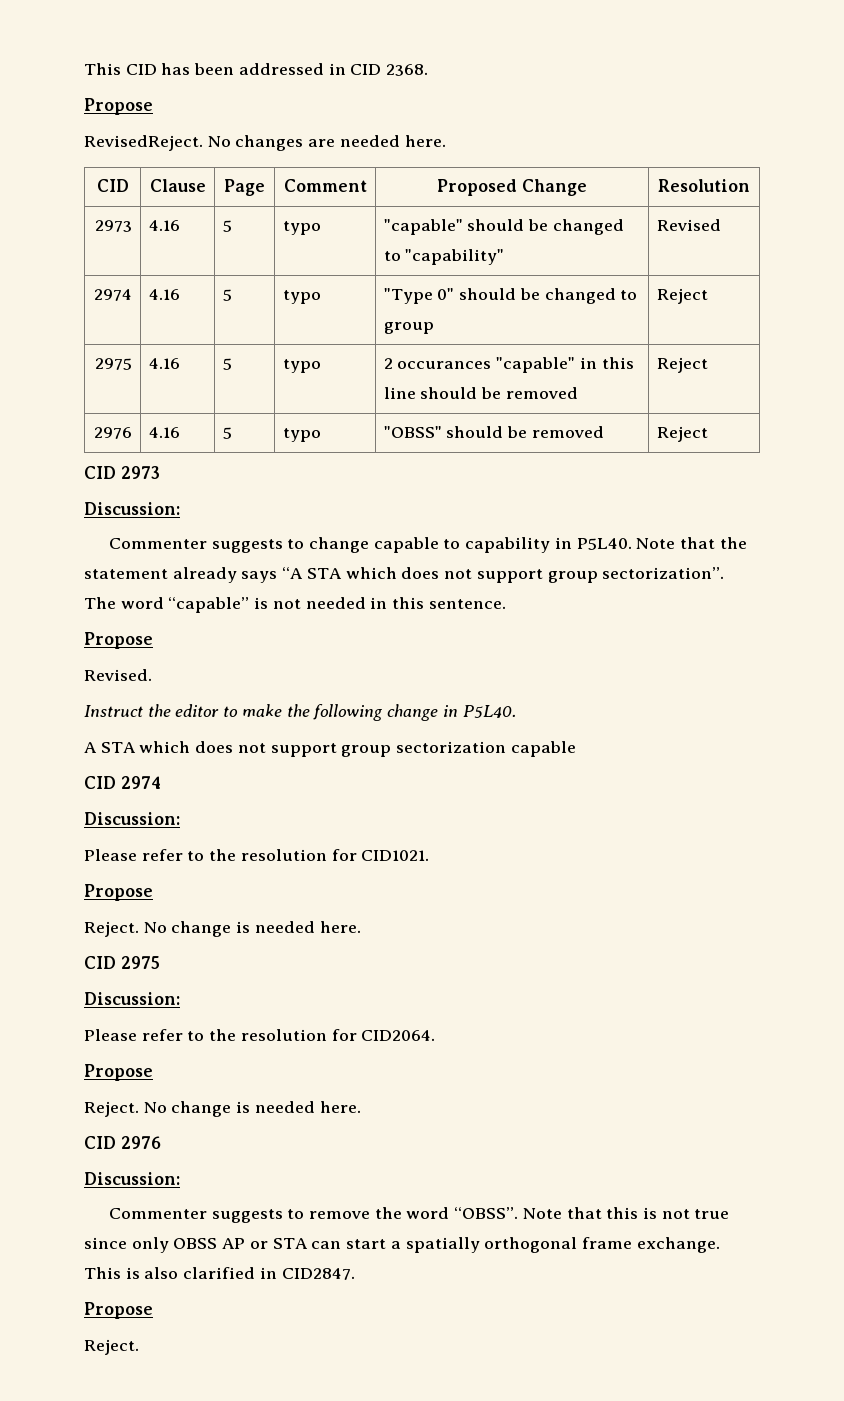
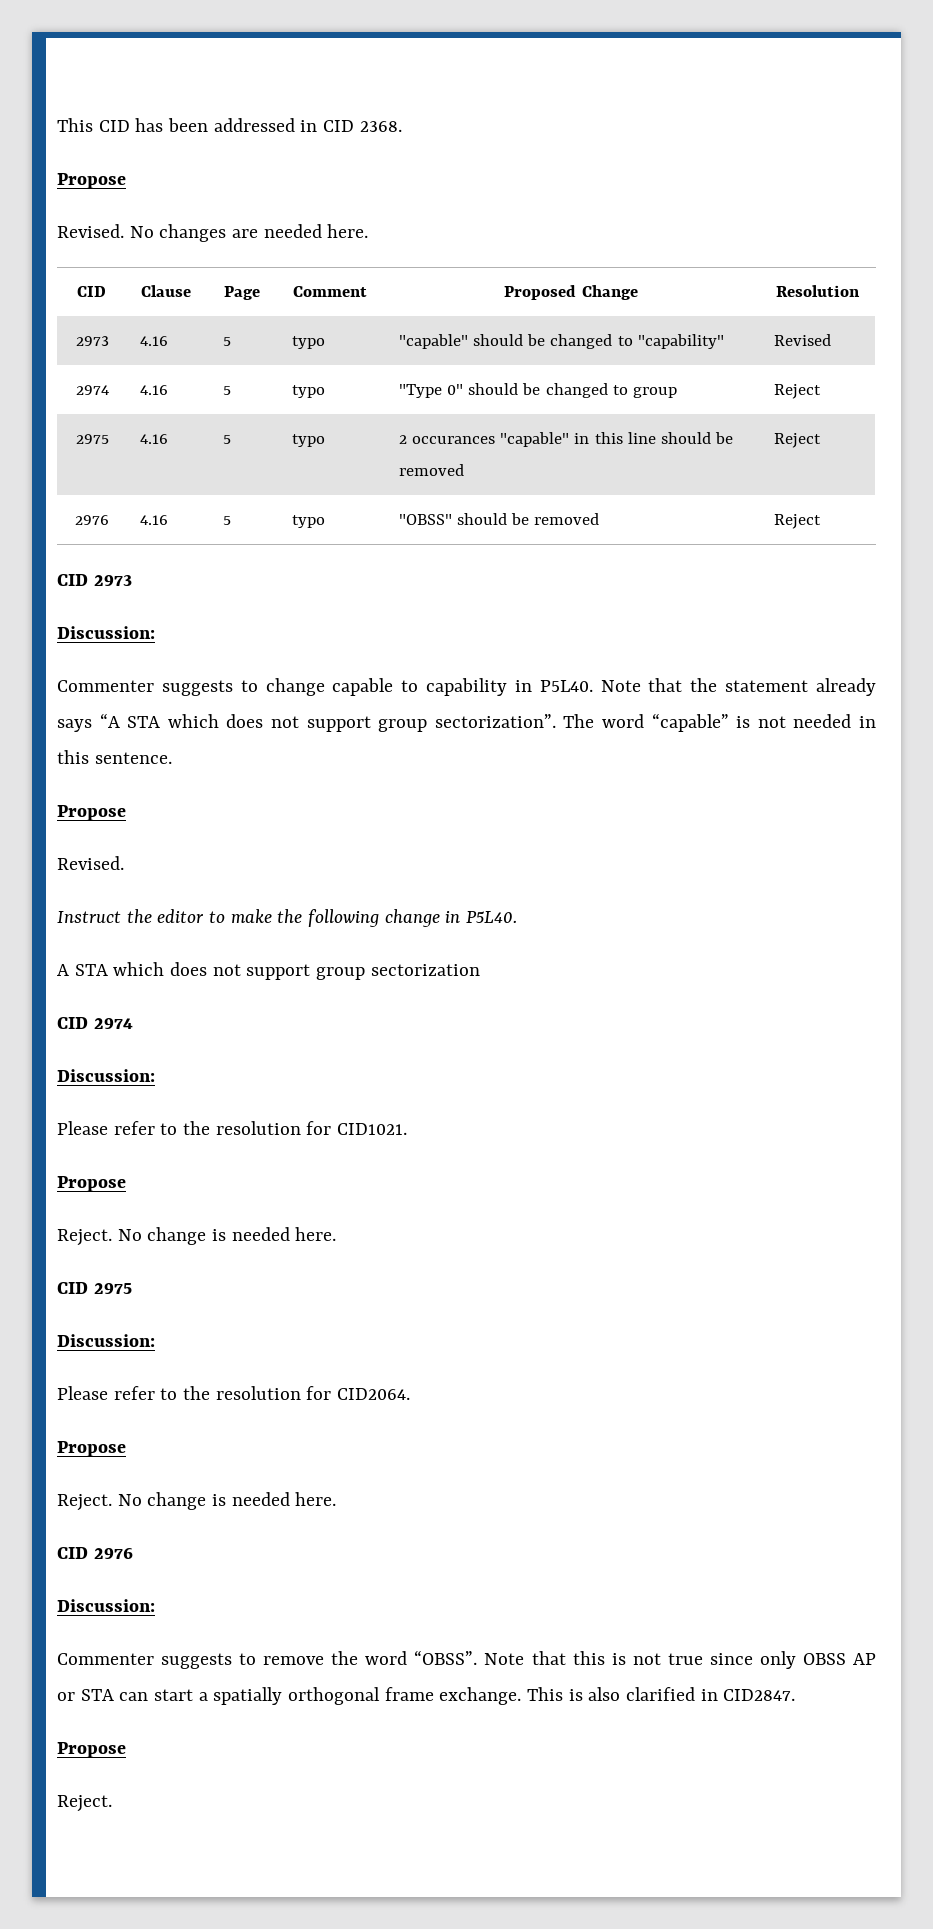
  This CID has been addressed in CID 2368.
  Propose
- RevisedReject.
+ Revised.
- A STA which does not support group sectorization capable
+ A STA which does not support group sectorization

